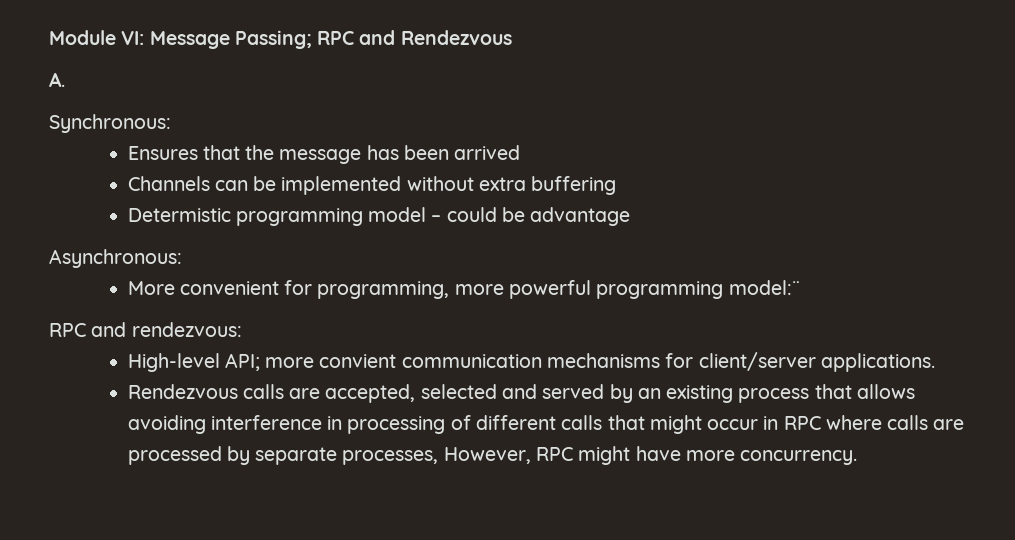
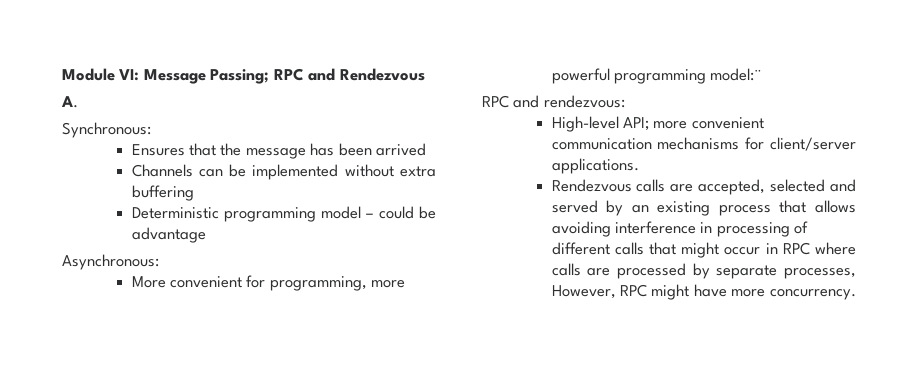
- Determistic programming model – could be advantage
+ Deterministic programming model – could be advantage
- High-level API; more convient communication mechanisms for client/server applications.
+ High-level API; more convenient communication mechanisms for client/server applications.

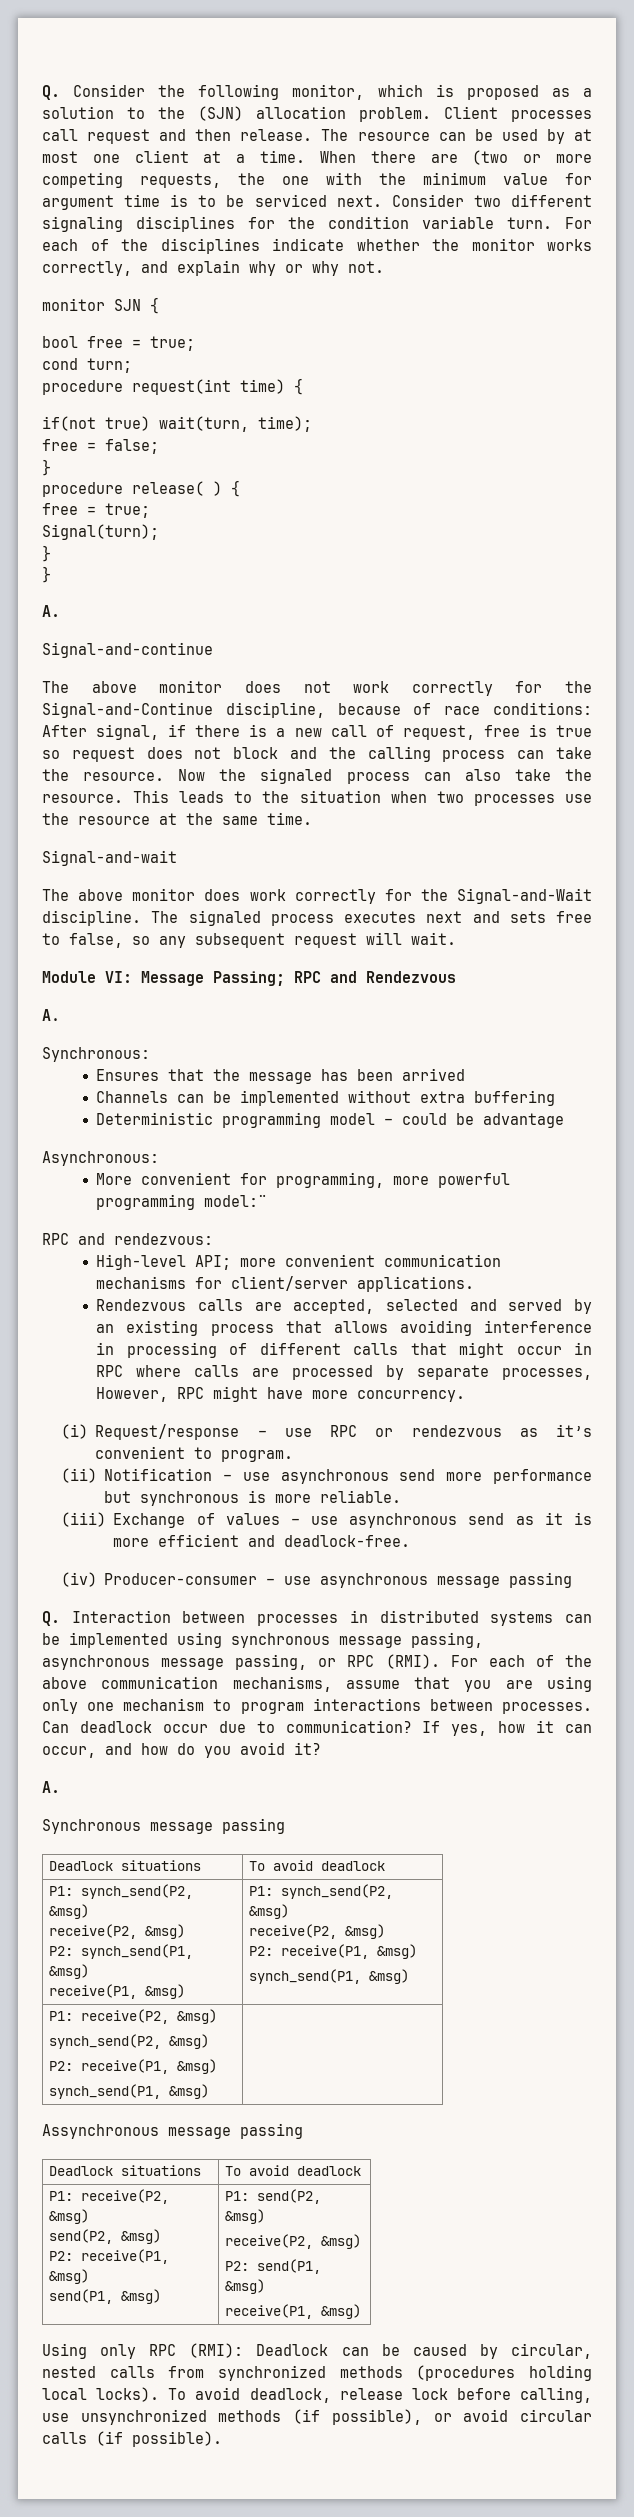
+ Q. Consider the following monitor, which is proposed as a solution to the (SJN) allocation problem. Client processes call request and then release. The resource can be used by at most one client at a time. When there are (two or more competing requests, the one with the minimum value for argument time is to be serviced next. Consider two different signaling disciplines for the condition variable turn. For each of the disciplines indicate whether the monitor works correctly, and explain why or why not.
+ monitor SJN {
+ bool free = true;
+ cond turn;
+ procedure request(int time) {
+ if(not true) wait(turn, time);
+ free = false;
+ }
+ procedure release( ) {
+ free = true;
+ Signal(turn);
+ }
+ }
+ A.
+ Signal-and-continue
+ The above monitor does not work correctly for the Signal-and-Continue discipline, because of race conditions: After signal, if there is a new call of request, free is true so request does not block and the calling process can take the resource. Now the signaled process can also take the resource. This leads to the situation when two processes use the resource at the same time.
+ Signal-and-wait
+ The above monitor does work correctly for the Signal-and-Wait discipline. The signaled process executes next and sets free to false, so any subsequent request will wait.
+ (i) Request/response – use RPC or rendezvous as it’s convenient to program.
+ (ii) Notification – use asynchronous send more performance but synchronous is more reliable.
+ (iii) Exchange of values – use asynchronous send as it is more efficient and deadlock-free.
+ (iv) Producer-consumer – use asynchronous message passing
+ Q. Interaction between processes in distributed systems can be implemented using synchronous message passing, asynchronous message passing, or RPC (RMI). For each of the above communication mechanisms, assume that you are using only one mechanism to program interactions between processes. Can deadlock occur due to communication? If yes, how it can occur, and how do you avoid it?
+ A.
+ Synchronous message passing
+ Deadlock situations | To avoid deadlock
+ P1: synch_send(P2, &msg)
+ receive(P2, &msg)
+ P2: synch_send(P1, &msg)
+ receive(P1, &msg) | P1: synch_send(P2, &msg)
+ receive(P2, &msg)
+ P2: receive(P1, &msg)
+ synch_send(P1, &msg)
+ P1: receive(P2, &msg)
+ synch_send(P2, &msg)
+ P2: receive(P1, &msg)
+ synch_send(P1, &msg) |
+ Assynchronous message passing
+ Deadlock situations | To avoid deadlock
+ P1: receive(P2, &msg)
+ send(P2, &msg)
+ P2: receive(P1, &msg)
+ send(P1, &msg) | P1: send(P2, &msg)
+ receive(P2, &msg)
+ P2: send(P1, &msg)
+ receive(P1, &msg)
+ Using only RPC (RMI): Deadlock can be caused by circular, nested calls from synchronized methods (procedures holding local locks). To avoid deadlock, release lock before calling, use unsynchronized methods (if possible), or avoid circular calls (if possible).

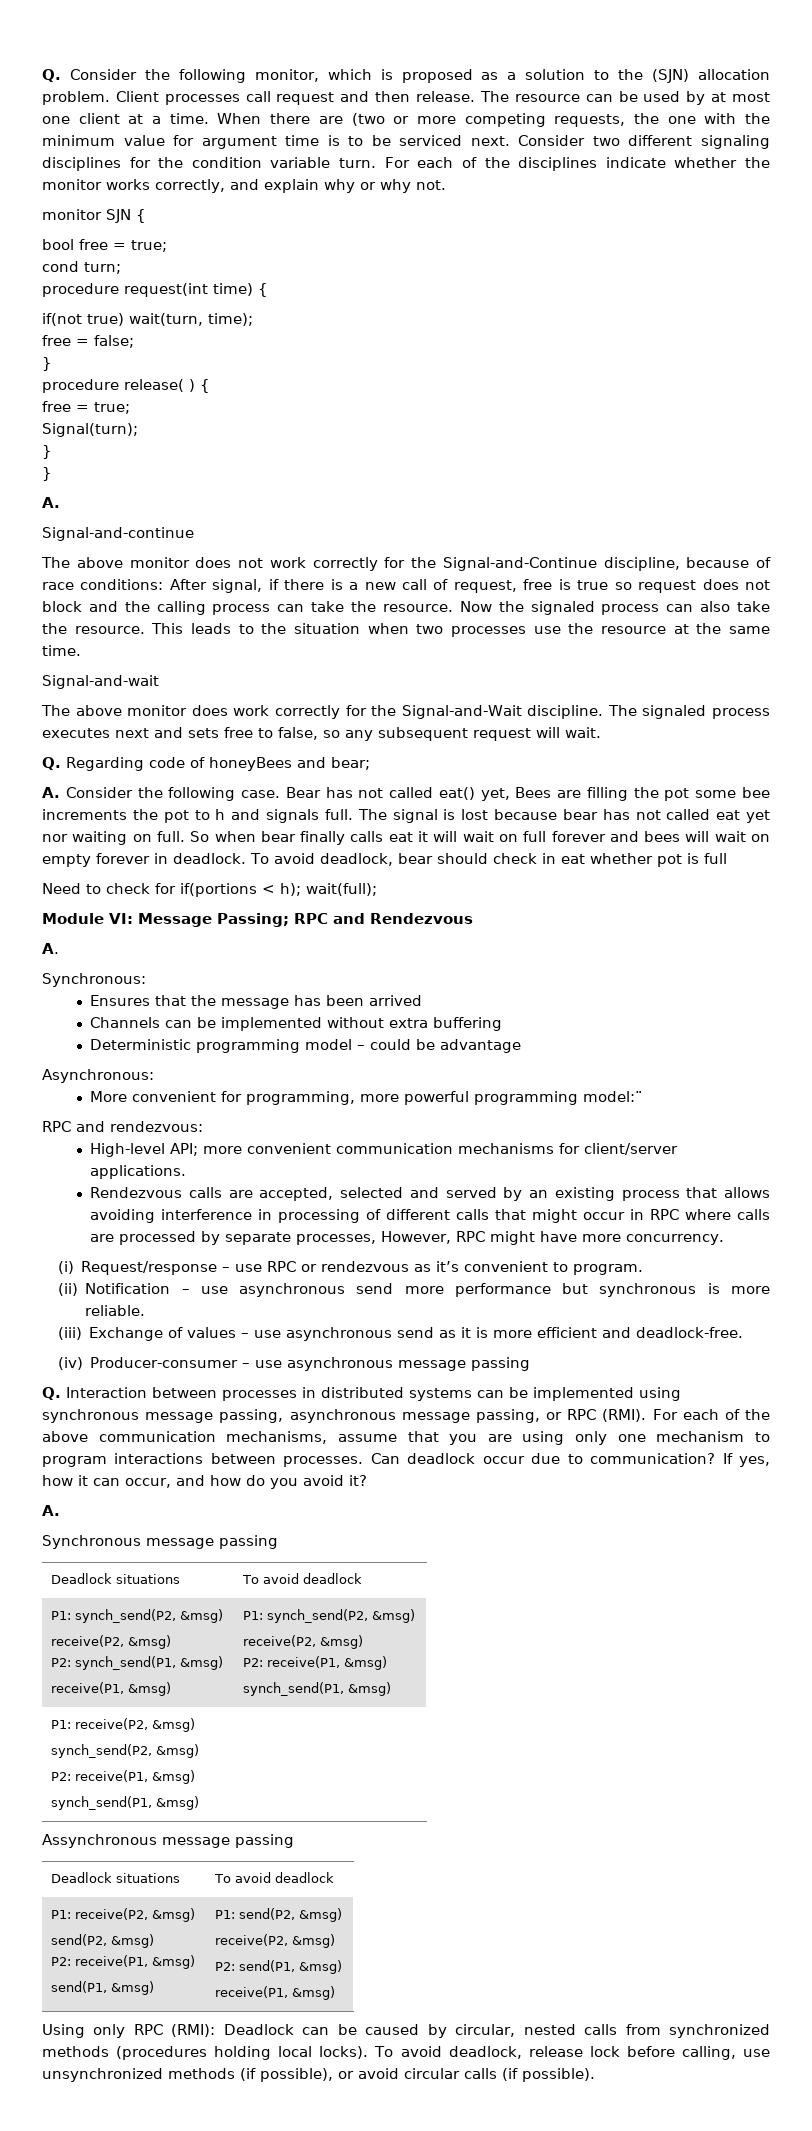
+ Q. Regarding code of honeyBees and bear;
+ A. Consider the following case. Bear has not called eat() yet, Bees are filling the pot some bee increments the pot to h and signals full. The signal is lost because bear has not called eat yet nor waiting on full. So when bear finally calls eat it will wait on full forever and bees will wait on empty forever in deadlock. To avoid deadlock, bear should check in eat whether pot is full
+ Need to check for if(portions < h); wait(full);

